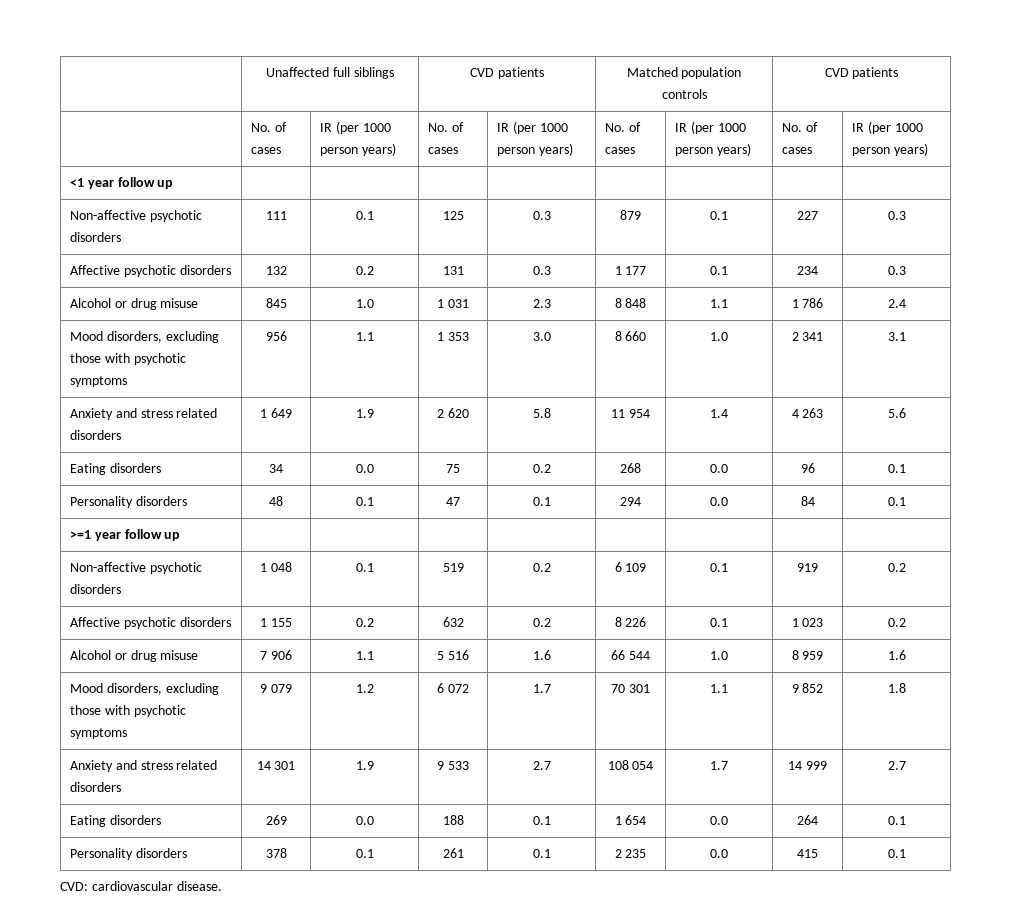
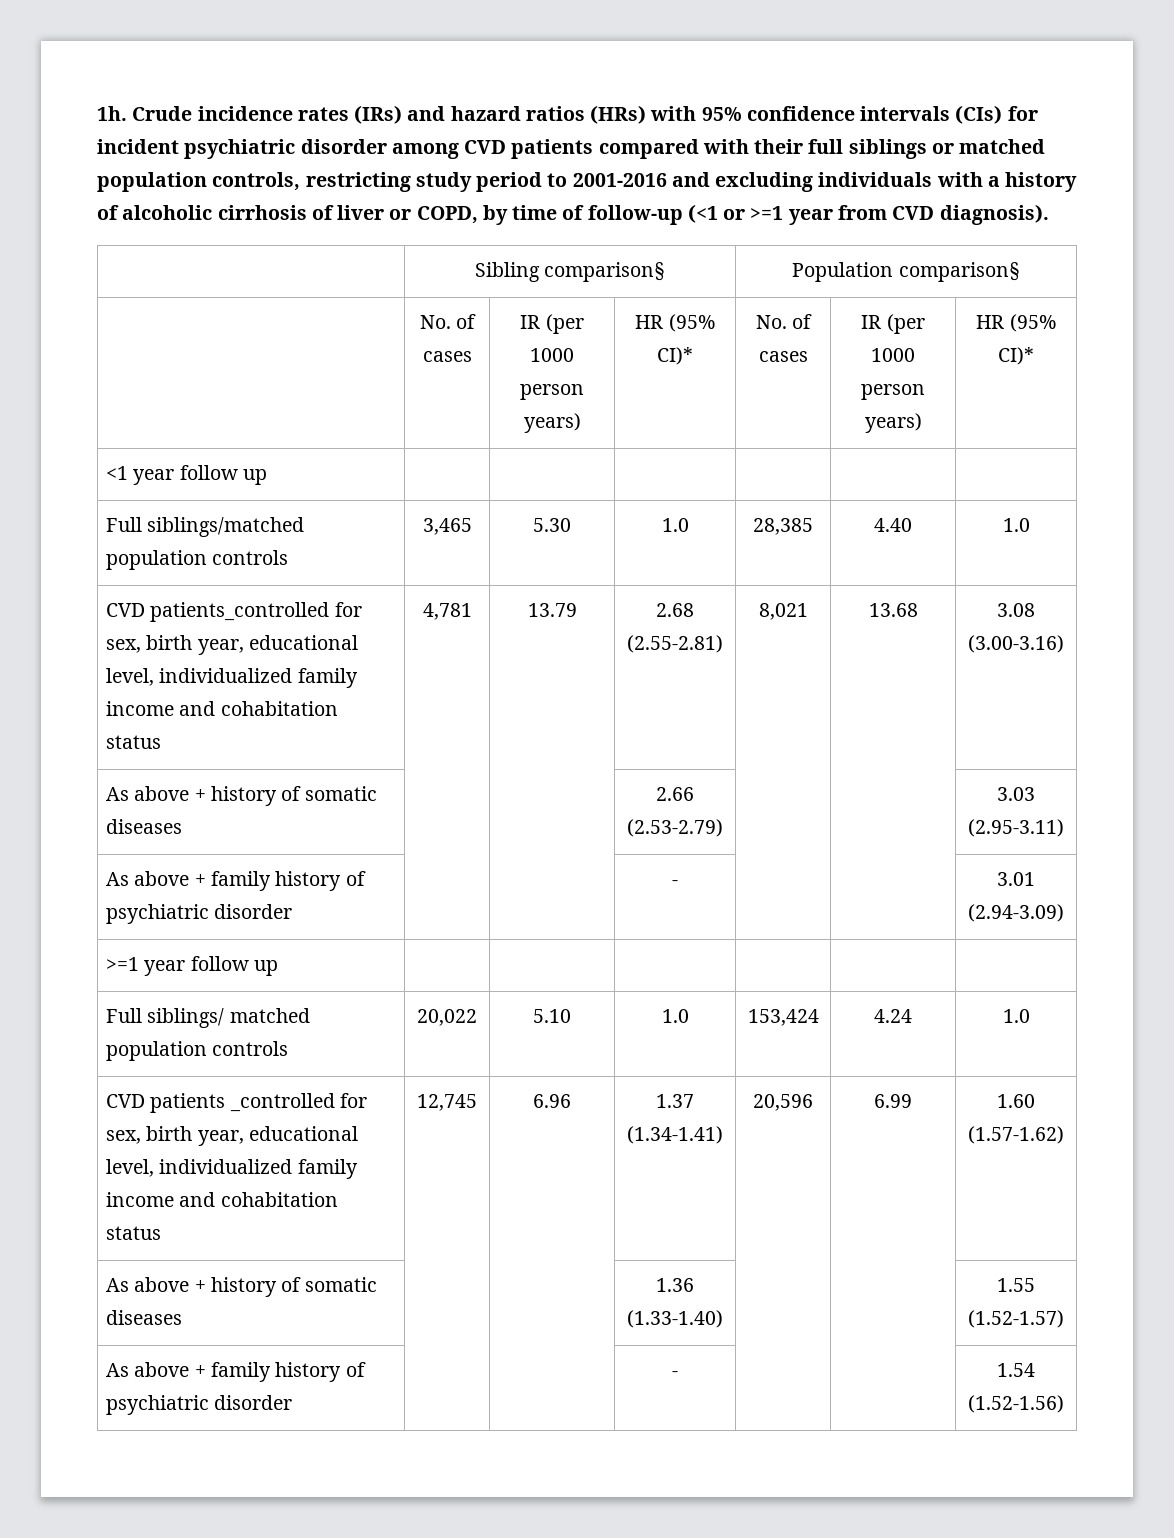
- | Unaffected full siblings | CVD patients | Matched population controls | CVD patients
- | No. of cases | IR (per 1000 person years) | No. of cases | IR (per 1000 person years) | No. of cases | IR (per 1000 person years) | No. of cases | IR (per 1000 person years)
- <1 year follow up | | | | | | | |
- Non-affective psychotic disorders | 111 | 0.1 | 125 | 0.3 | 879 | 0.1 | 227 | 0.3
- Affective psychotic disorders | 132 | 0.2 | 131 | 0.3 | 1 177 | 0.1 | 234 | 0.3
- Alcohol or drug misuse | 845 | 1.0 | 1 031 | 2.3 | 8 848 | 1.1 | 1 786 | 2.4
- Mood disorders, excluding those with psychotic symptoms | 956 | 1.1 | 1 353 | 3.0 | 8 660 | 1.0 | 2 341 | 3.1
- Anxiety and stress related disorders | 1 649 | 1.9 | 2 620 | 5.8 | 11 954 | 1.4 | 4 263 | 5.6
- Eating disorders | 34 | 0.0 | 75 | 0.2 | 268 | 0.0 | 96 | 0.1
- Personality disorders | 48 | 0.1 | 47 | 0.1 | 294 | 0.0 | 84 | 0.1
- >=1 year follow up | | | | | | | |
- Non-affective psychotic disorders | 1 048 | 0.1 | 519 | 0.2 | 6 109 | 0.1 | 919 | 0.2
- Affective psychotic disorders | 1 155 | 0.2 | 632 | 0.2 | 8 226 | 0.1 | 1 023 | 0.2
- Alcohol or drug misuse | 7 906 | 1.1 | 5 516 | 1.6 | 66 544 | 1.0 | 8 959 | 1.6
- Mood disorders, excluding those with psychotic symptoms | 9 079 | 1.2 | 6 072 | 1.7 | 70 301 | 1.1 | 9 852 | 1.8
- Anxiety and stress related disorders | 14 301 | 1.9 | 9 533 | 2.7 | 108 054 | 1.7 | 14 999 | 2.7
- Eating disorders | 269 | 0.0 | 188 | 0.1 | 1 654 | 0.0 | 264 | 0.1
- Personality disorders | 378 | 0.1 | 261 | 0.1 | 2 235 | 0.0 | 415 | 0.1
- CVD: cardiovascular disease.
+ 1h. Crude incidence rates (IRs) and hazard ratios (HRs) with 95% confidence intervals (CIs) for incident psychiatric disorder among CVD patients compared with their full siblings or matched population controls, restricting study period to 2001-2016 and excluding individuals with a history of alcoholic cirrhosis of liver or COPD, by time of follow-up (<1 or >=1 year from CVD diagnosis).
+ | Sibling comparison§ | Population comparison§
+ | No. of cases | IR (per 1000 person years) | HR (95% CI)* | No. of cases | IR (per 1000 person years) | HR (95% CI)*
+ <1 year follow up | | | | | |
+ Full siblings/matched population controls | 3,465 | 5.30 | 1.0 | 28,385 | 4.40 | 1.0
+ CVD patients_controlled for sex, birth year, educational level, individualized family income and cohabitation status | 4,781 | 13.79 | 2.68 (2.55-2.81) | 8,021 | 13.68 | 3.08 (3.00-3.16)
+ As above + history of somatic diseases | | | 2.66 (2.53-2.79) | | | 3.03 (2.95-3.11)
+ As above + family history of psychiatric disorder | | | - | | | 3.01 (2.94-3.09)
+ >=1 year follow up | | | | | |
+ Full siblings/ matched population controls | 20,022 | 5.10 | 1.0 | 153,424 | 4.24 | 1.0
+ CVD patients _controlled for sex, birth year, educational level, individualized family income and cohabitation status | 12,745 | 6.96 | 1.37 (1.34-1.41) | 20,596 | 6.99 | 1.60 (1.57-1.62)
+ As above + history of somatic diseases | | | 1.36 (1.33-1.40) | | | 1.55 (1.52-1.57)
+ As above + family history of psychiatric disorder | | | - | | | 1.54 (1.52-1.56)

